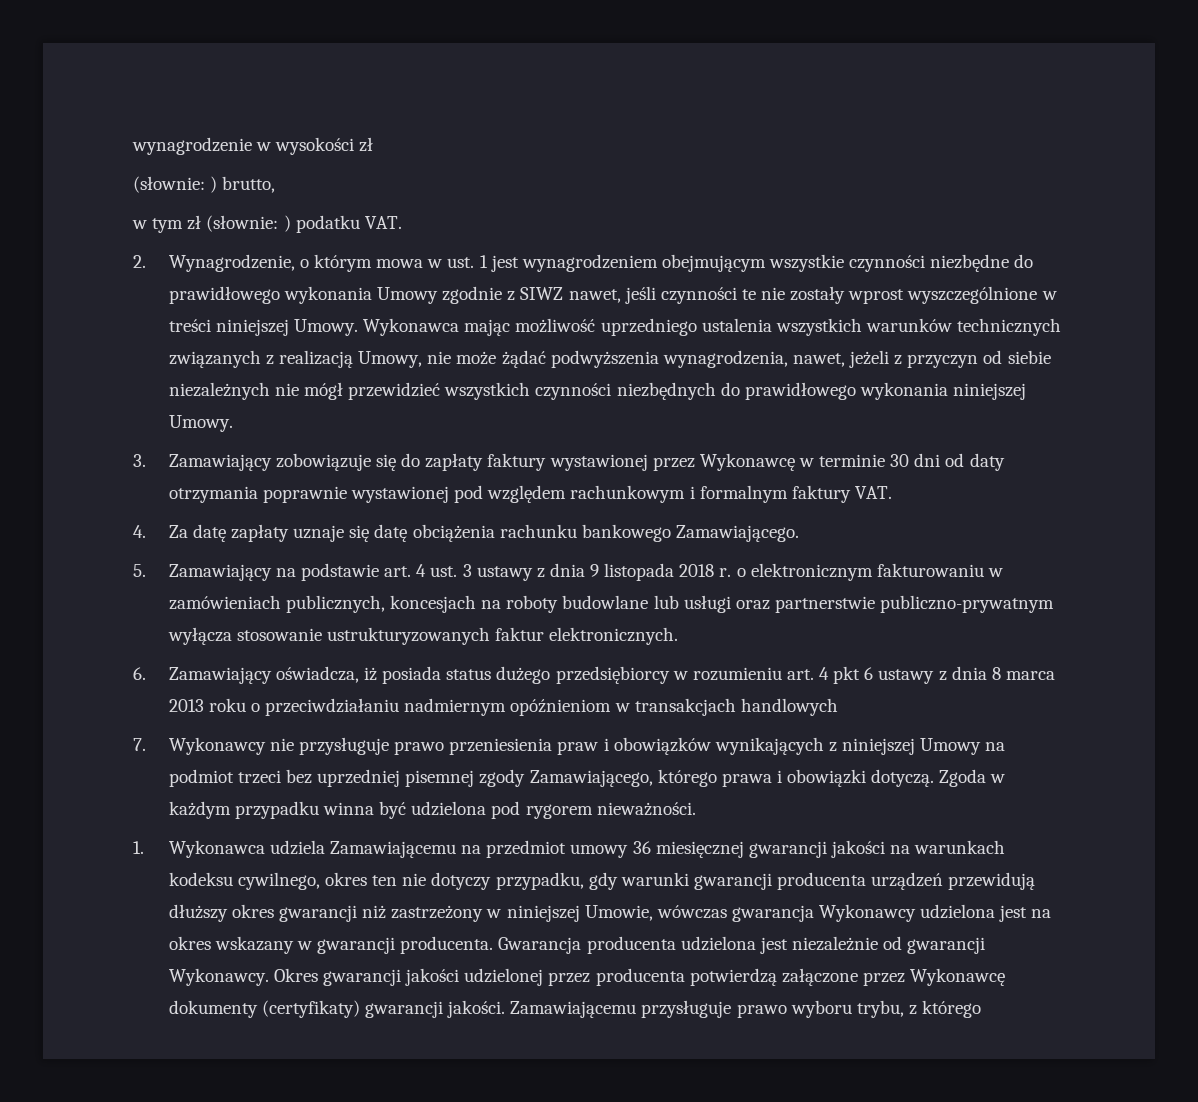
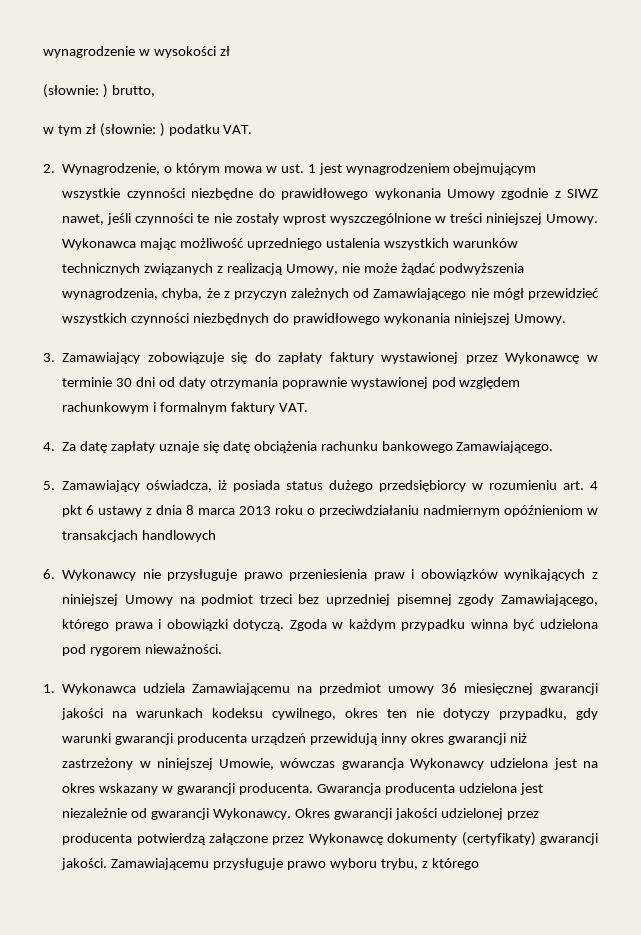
- Wykonawca mając możliwość uprzedniego ustalenia wszystkich warunków technicznych związanych z realizacją Umowy, nie może żądać podwyższenia wynagrodzenia, nawet, jeżeli z przyczyn od siebie niezależnych nie mógł przewidzieć wszystkich czynności niezbędnych do prawidłowego wykonania niniejszej Umowy.
+ Wykonawca mając możliwość uprzedniego ustalenia wszystkich warunków technicznych związanych z realizacją Umowy, nie może żądać podwyższenia wynagrodzenia, chyba, że z przyczyn zależnych od Zamawiającego nie mógł przewidzieć wszystkich czynności niezbędnych do prawidłowego wykonania niniejszej Umowy.
- 5. Zamawiający na podstawie art. 4 ust. 3 ustawy z dnia 9 listopada 2018 r. o elektronicznym fakturowaniu w zamówieniach publicznych, koncesjach na roboty budowlane lub usługi oraz partnerstwie publiczno-prywatnym wyłącza stosowanie ustrukturyzowanych faktur elektronicznych.
- 6. Zamawiający oświadcza, iż posiada status dużego przedsiębiorcy w rozumieniu art. 4 pkt 6 ustawy z dnia 8 marca 2013 roku o przeciwdziałaniu nadmiernym opóźnieniom w transakcjach handlowych
+ 5. Zamawiający oświadcza, iż posiada status dużego przedsiębiorcy w rozumieniu art. 4 pkt 6 ustawy z dnia 8 marca 2013 roku o przeciwdziałaniu nadmiernym opóźnieniom w transakcjach handlowych
- 7. Wykonawcy nie przysługuje prawo przeniesienia praw i obowiązków wynikających z niniejszej Umowy na podmiot trzeci bez uprzedniej pisemnej zgody Zamawiającego, którego prawa i obowiązki dotyczą.
+ 6. Wykonawcy nie przysługuje prawo przeniesienia praw i obowiązków wynikających z niniejszej Umowy na podmiot trzeci bez uprzedniej pisemnej zgody Zamawiającego, którego prawa i obowiązki dotyczą.
- 1. Wykonawca udziela Zamawiającemu na przedmiot umowy 36 miesięcznej gwarancji jakości na warunkach kodeksu cywilnego, okres ten nie dotyczy przypadku, gdy warunki gwarancji producenta urządzeń przewidują dłuższy okres gwarancji niż zastrzeżony w niniejszej Umowie, wówczas gwarancja Wykonawcy udzielona jest na okres wskazany w gwarancji producenta.
+ 1. Wykonawca udziela Zamawiającemu na przedmiot umowy 36 miesięcznej gwarancji jakości na warunkach kodeksu cywilnego, okres ten nie dotyczy przypadku, gdy warunki gwarancji producenta urządzeń przewidują inny okres gwarancji niż zastrzeżony w niniejszej Umowie, wówczas gwarancja Wykonawcy udzielona jest na okres wskazany w gwarancji producenta.

